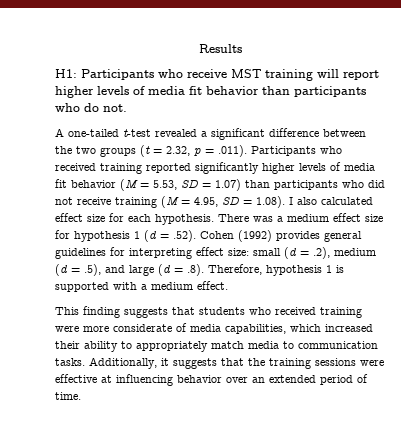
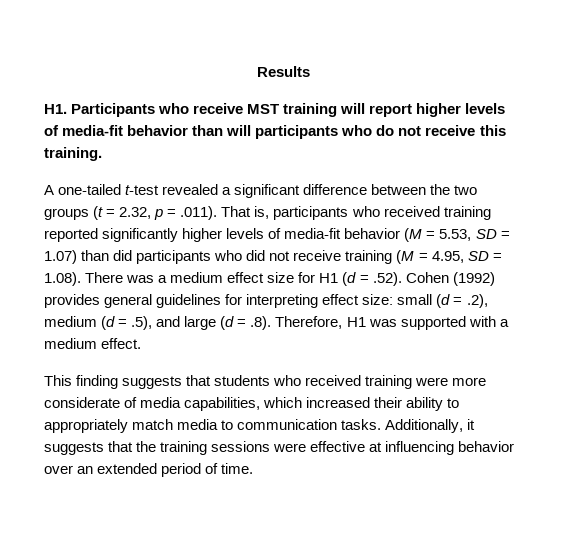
- H1: Participants who receive MST training will report higher levels of media fit behavior than participants who do not.
+ H1. Participants who receive MST training will report higher levels of media-fit behavior than will participants who do not receive this training.
- A one-tailed t-test revealed a significant difference between the two groups (t = 2.32, p = .011). Participants who received training reported significantly higher levels of media fit behavior (M = 5.53, SD = 1.07) than participants who did not receive training (M = 4.95, SD = 1.08). I also calculated effect size for each hypothesis. There was a medium effect size for hypothesis 1 (d = .52). Cohen (1992) provides general guidelines for interpreting effect size:
+ A one-tailed t-test revealed a significant difference between the two groups (t = 2.32, p = .011). That is, participants who received training reported significantly higher levels of media-fit behavior (M = 5.53, SD = 1.07) than did participants who did not receive training (M = 4.95, SD = 1.08). There was a medium effect size for H1 (d = .52). Cohen (1992) provides general guidelines for interpreting effect size:
- small (d = .2), medium (d = .5), and large (d = .8). Therefore, hypothesis 1 is supported with a medium effect.
+ small (d = .2), medium (d = .5), and large (d = .8). Therefore, H1 was supported with a medium effect.

